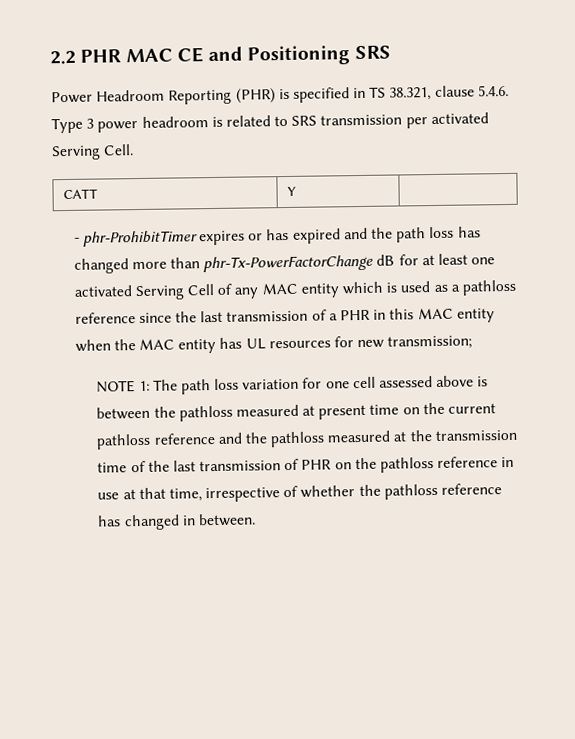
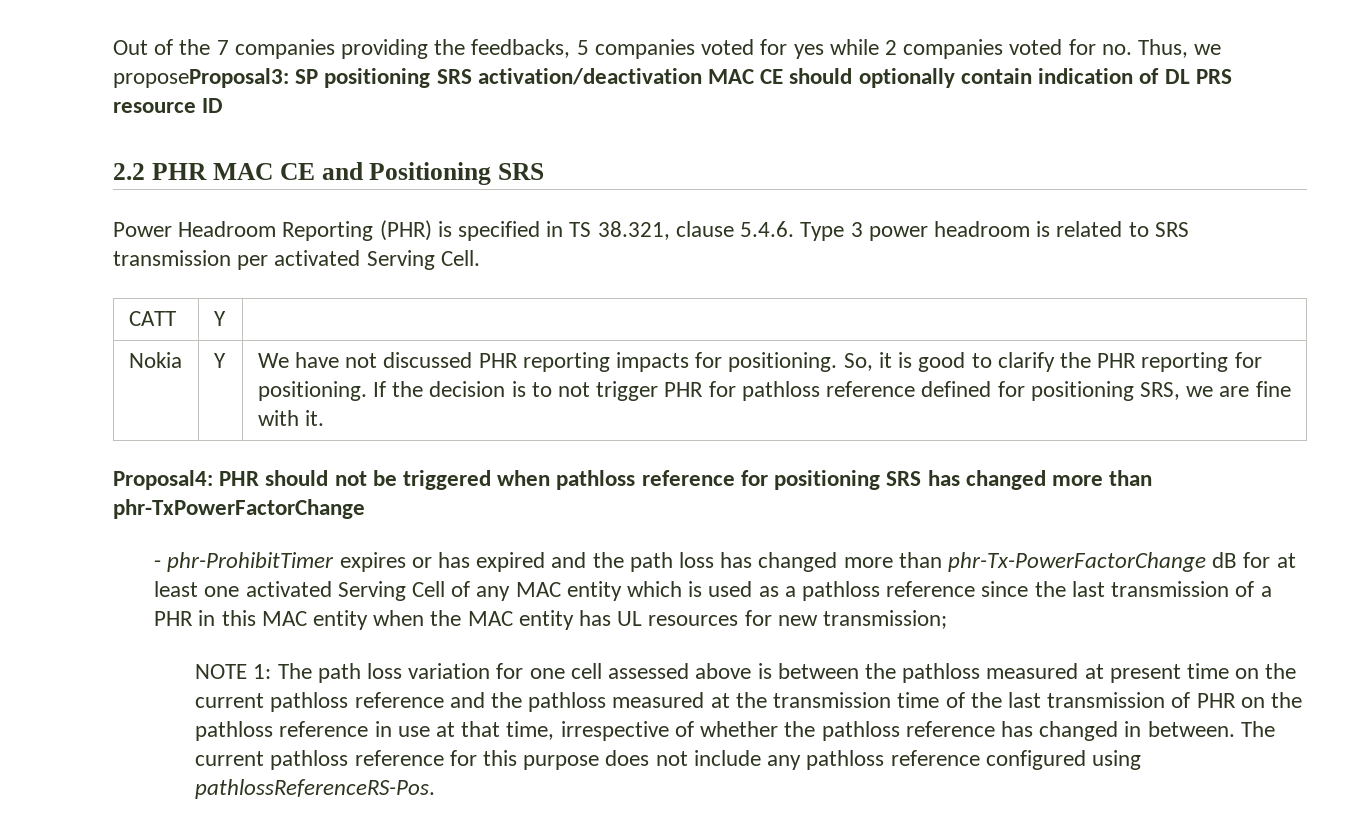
+ Out of the 7 companies providing the feedbacks, 5 companies voted for yes while 2 companies voted for no. Thus, we proposeProposal3: SP positioning SRS activation/deactivation MAC CE should optionally contain indication of DL PRS resource ID
+ Nokia | Y | We have not discussed PHR reporting impacts for positioning. So, it is good to clarify the PHR reporting for positioning. If the decision is to not trigger PHR for pathloss reference defined for positioning SRS, we are fine with it.
+ Proposal4: PHR should not be triggered when pathloss reference for positioning SRS has changed more than phr-TxPowerFactorChange
+ The current pathloss reference for this purpose does not include any pathloss reference configured using pathlossReferenceRS-Pos.

